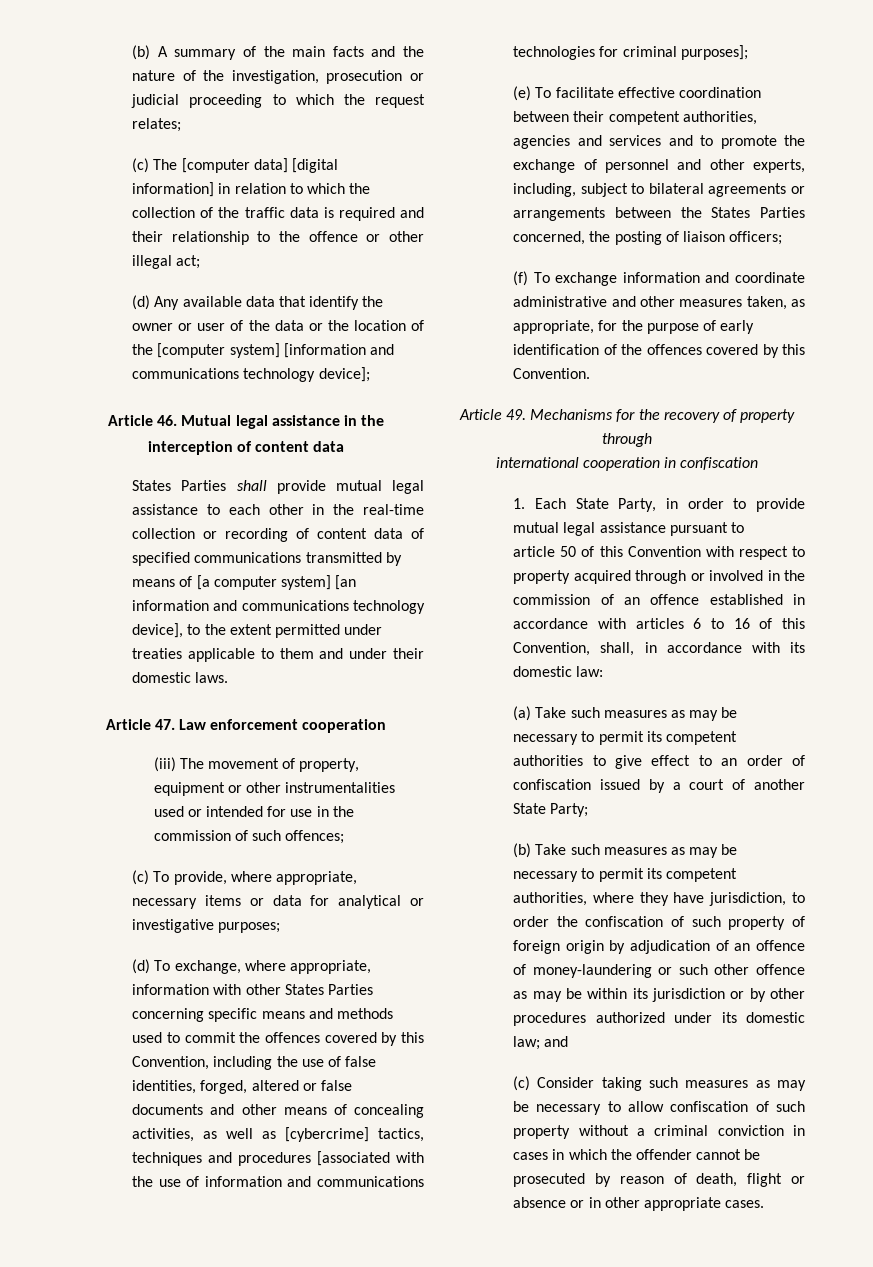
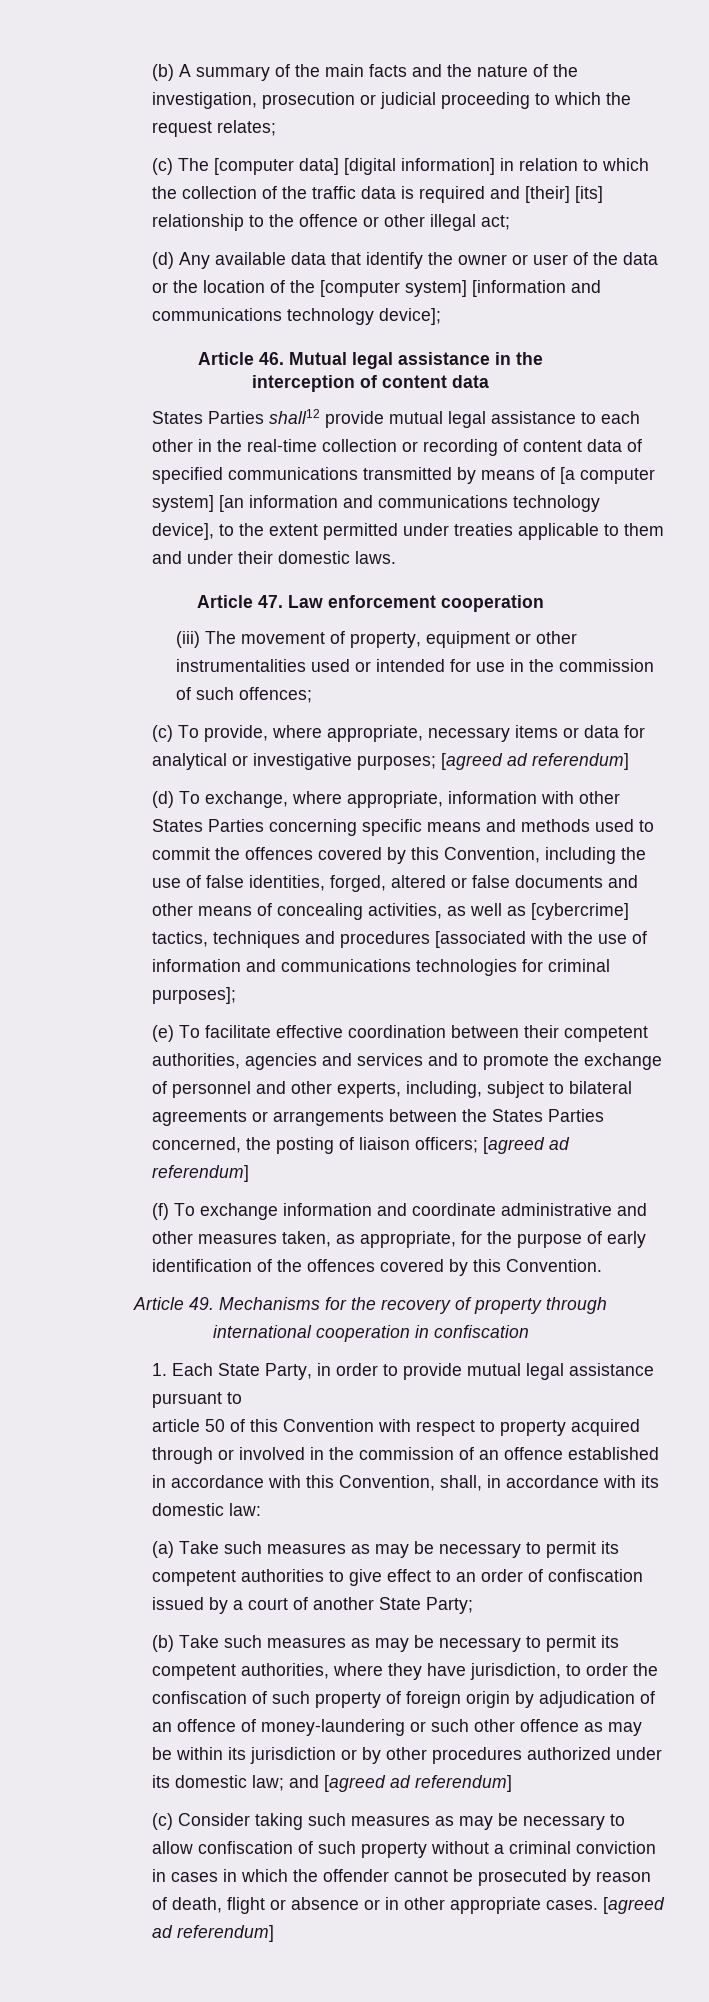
- (c) The [computer data] [digital information] in relation to which the collection of the traffic data is required and their relationship to the offence or other illegal act;
+ (c) The [computer data] [digital information] in relation to which the collection of the traffic data is required and [their] [its] relationship to the offence or other illegal act;
- States Parties shall provide mutual legal assistance to each other in the real-time collection or recording of content data of specified communications transmitted by means of [a computer system] [an information and communications technology device], to the extent permitted under treaties applicable to them and under their domestic laws.
+ States Parties shall12 provide mutual legal assistance to each other in the real-time collection or recording of content data of specified communications transmitted by means of [a computer system] [an information and communications technology device], to the extent permitted under treaties applicable to them and under their domestic laws.
- (c) To provide, where appropriate, necessary items or data for analytical or investigative purposes;
+ (c) To provide, where appropriate, necessary items or data for analytical or investigative purposes; [agreed ad referendum]
- (e) To facilitate effective coordination between their competent authorities, agencies and services and to promote the exchange of personnel and other experts, including, subject to bilateral agreements or arrangements between the States Parties concerned, the posting of liaison officers;
+ (e) To facilitate effective coordination between their competent authorities, agencies and services and to promote the exchange of personnel and other experts, including, subject to bilateral agreements or arrangements between the States Parties concerned, the posting of liaison officers; [agreed ad referendum]
- article 50 of this Convention with respect to property acquired through or involved in the commission of an offence established in accordance with articles 6 to 16 of this Convention, shall, in accordance with its domestic law:
+ article 50 of this Convention with respect to property acquired through or involved in the commission of an offence established in accordance with this Convention, shall, in accordance with its domestic law:
- (b) Take such measures as may be necessary to permit its competent authorities, where they have jurisdiction, to order the confiscation of such property of foreign origin by adjudication of an offence of money-laundering or such other offence as may be within its jurisdiction or by other procedures authorized under its domestic law; and
+ (b) Take such measures as may be necessary to permit its competent authorities, where they have jurisdiction, to order the confiscation of such property of foreign origin by adjudication of an offence of money-laundering or such other offence as may be within its jurisdiction or by other procedures authorized under its domestic law; and [agreed ad referendum]
- (c) Consider taking such measures as may be necessary to allow confiscation of such property without a criminal conviction in cases in which the offender cannot be prosecuted by reason of death, flight or absence or in other appropriate cases.
+ (c) Consider taking such measures as may be necessary to allow confiscation of such property without a criminal conviction in cases in which the offender cannot be prosecuted by reason of death, flight or absence or in other appropriate cases. [agreed ad referendum]

